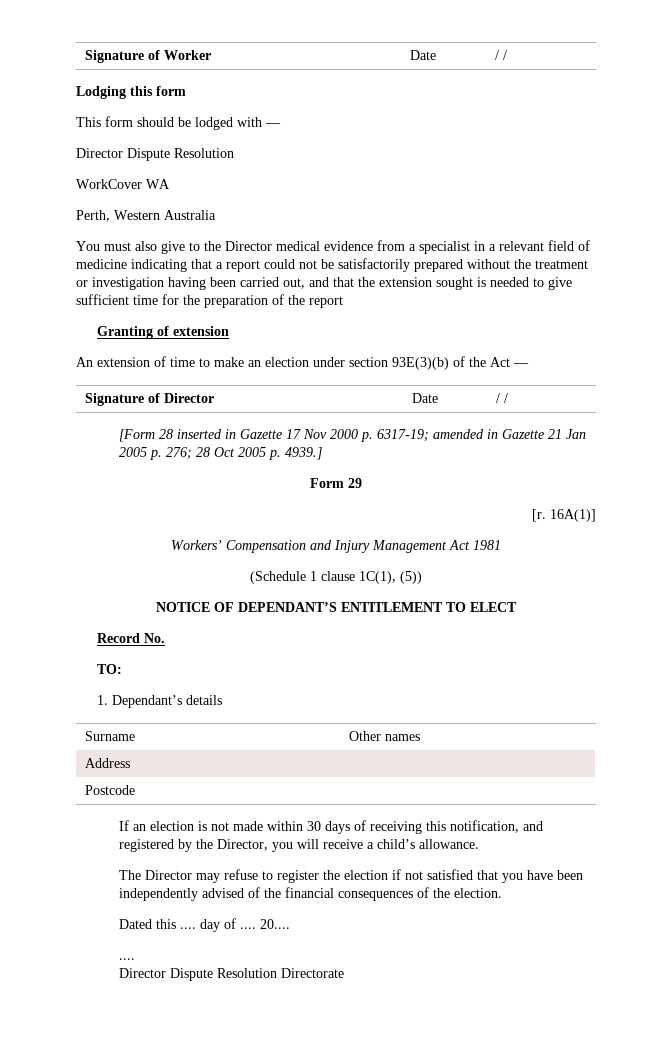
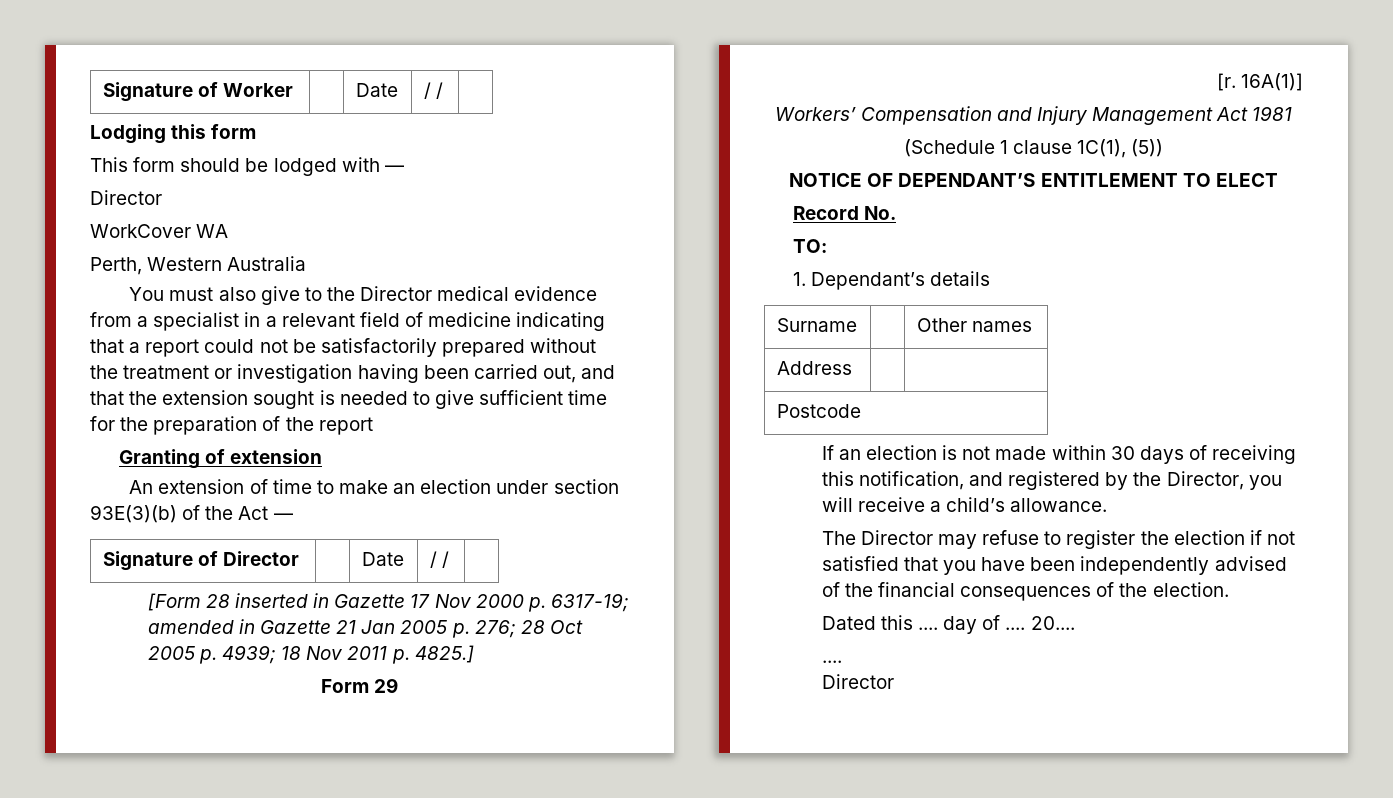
  This form should be lodged with —
- Director Dispute Resolution
+ Director
- [Form 28 inserted in Gazette 17 Nov 2000 p. 6317-19; amended in Gazette 21 Jan 2005 p. 276; 28 Oct 2005 p. 4939.]
+ [Form 28 inserted in Gazette 17 Nov 2000 p. 6317-19; amended in Gazette 21 Jan 2005 p. 276; 28 Oct 2005 p. 4939; 18 Nov 2011 p. 4825.]
  20....
  ....
- Director Dispute Resolution Directorate
+ Director

